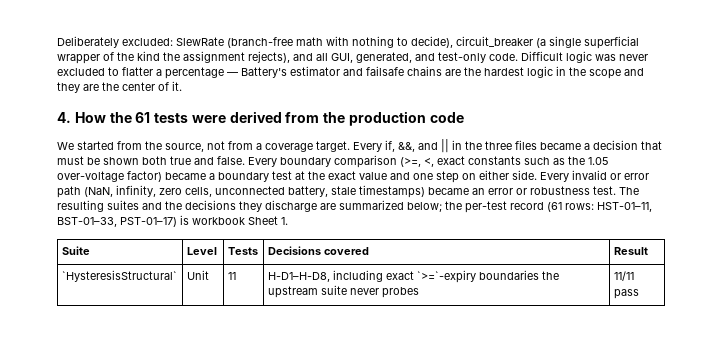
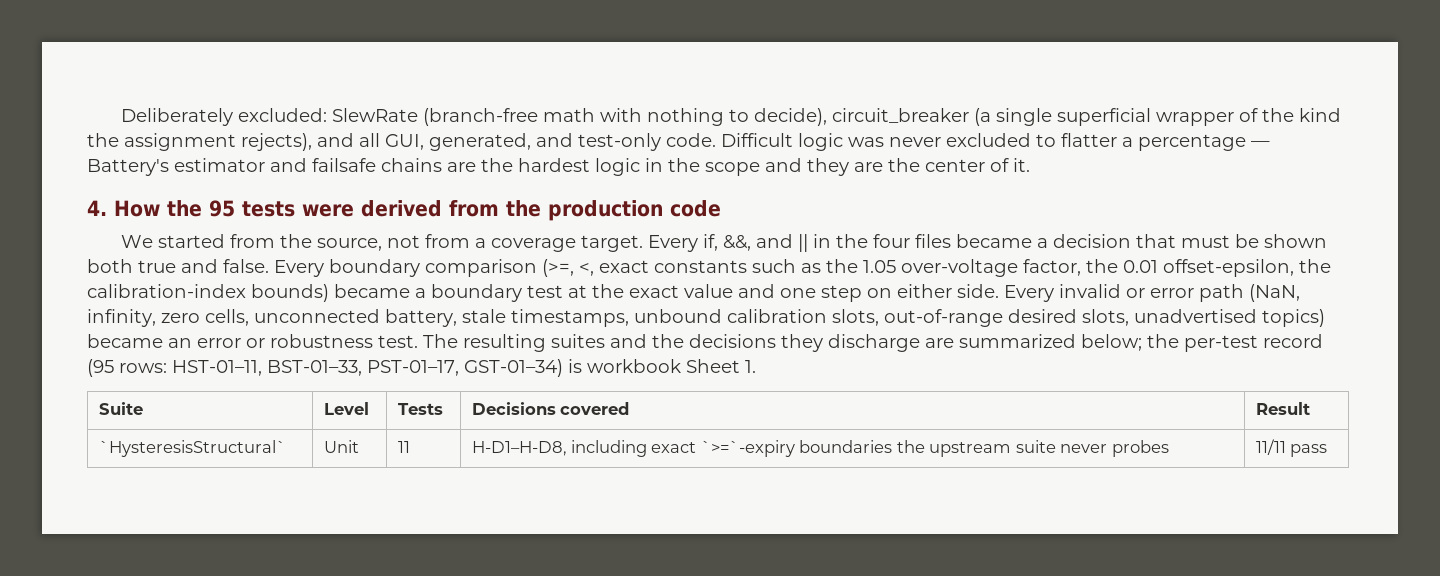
- 4. How the 61 tests were derived from the production code
+ 4. How the 95 tests were derived from the production code
- Every if, &&, and || in the three files became a decision that must be shown both true and false.
+ Every if, &&, and || in the four files became a decision that must be shown both true and false.
- Every boundary comparison (>=, <, exact constants such as the 1.05 over-voltage factor) became a boundary test at the exact value and one step on either side.
+ Every boundary comparison (>=, <, exact constants such as the 1.05 over-voltage factor, the 0.01 offset-epsilon, the calibration-index bounds) became a boundary test at the exact value and one step on either side.
- Every invalid or error path (NaN, infinity, zero cells, unconnected battery, stale timestamps) became an error or robustness test.
+ Every invalid or error path (NaN, infinity, zero cells, unconnected battery, stale timestamps, unbound calibration slots, out-of-range desired slots, unadvertised topics) became an error or robustness test.
- The resulting suites and the decisions they discharge are summarized below; the per-test record (61 rows: HST-01–11, BST-01–33, PST-01–17) is workbook Sheet 1.
+ The resulting suites and the decisions they discharge are summarized below; the per-test record (95 rows: HST-01–11, BST-01–33, PST-01–17, GST-01–34) is workbook Sheet 1.

